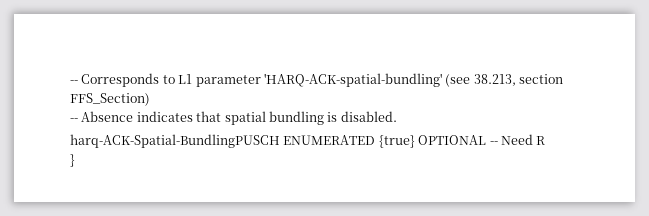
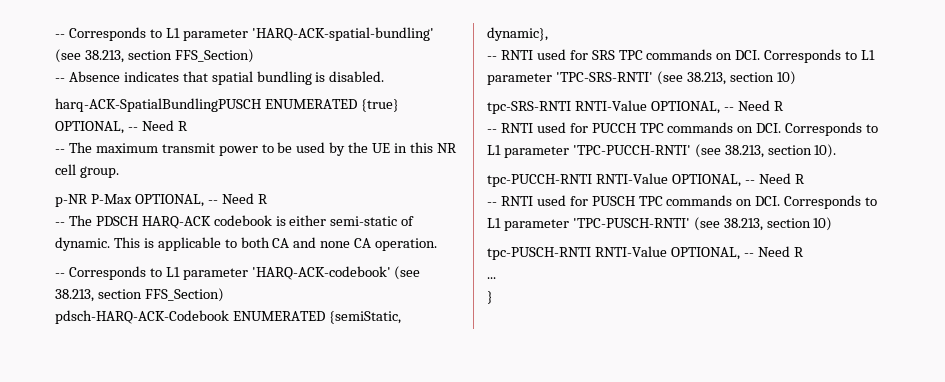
- harq-ACK-Spatial-BundlingPUSCH ENUMERATED {true} OPTIONAL -- Need R
+ harq-ACK-SpatialBundlingPUSCH ENUMERATED {true} OPTIONAL, -- Need R
+ -- The maximum transmit power to be used by the UE in this NR cell group.
+ p-NR P-Max OPTIONAL, -- Need R
+ -- The PDSCH HARQ-ACK codebook is either semi-static of dynamic. This is applicable to both CA and none CA operation.
+ -- Corresponds to L1 parameter 'HARQ-ACK-codebook' (see 38.213, section FFS_Section)
+ pdsch-HARQ-ACK-Codebook ENUMERATED {semiStatic, dynamic},
+ -- RNTI used for SRS TPC commands on DCI. Corresponds to L1 parameter 'TPC-SRS-RNTI' (see 38.213, section 10)
+ tpc-SRS-RNTI RNTI-Value OPTIONAL, -- Need R
+ -- RNTI used for PUCCH TPC commands on DCI. Corresponds to L1 parameter 'TPC-PUCCH-RNTI' (see 38.213, section 10).
+ tpc-PUCCH-RNTI RNTI-Value OPTIONAL, -- Need R
+ -- RNTI used for PUSCH TPC commands on DCI. Corresponds to L1 parameter 'TPC-PUSCH-RNTI' (see 38.213, section 10)
+ tpc-PUSCH-RNTI RNTI-Value OPTIONAL, -- Need R
+ ...

